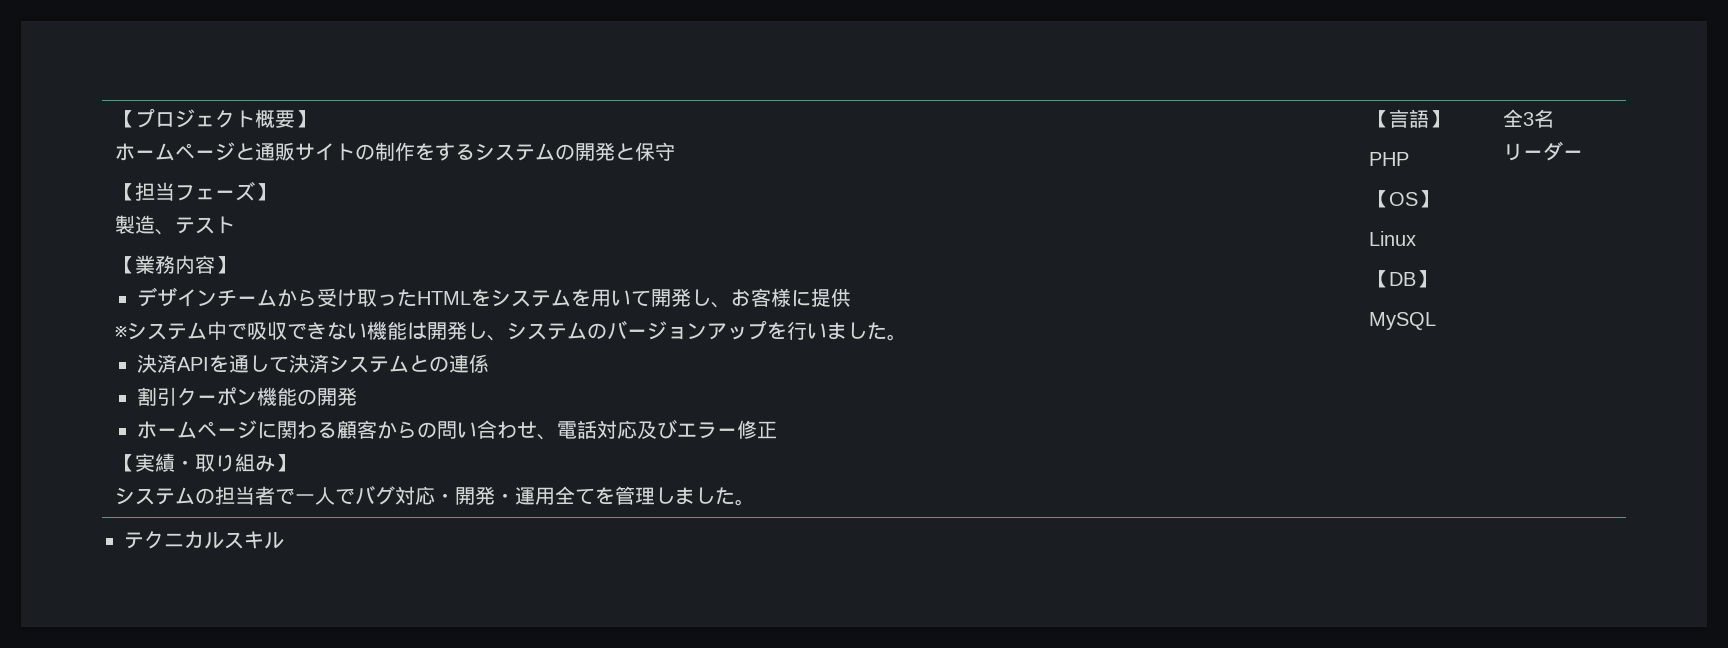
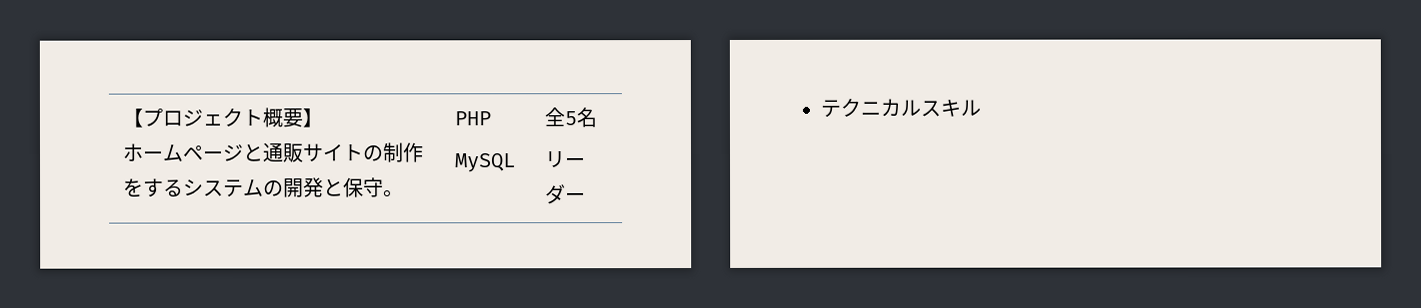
- ホームページと通販サイトの制作をするシステムの開発と保守
- 【担当フェーズ】
- 製造、テスト
- 【業務内容】
- デザインチームから受け取ったHTMLをシステムを用いて開発し、お客様に提供
- ※システム中で吸収できない機能は開発し、システムのバージョンアップを行いました。
- 決済APIを通して決済システムとの連係
- 割引クーポン機能の開発
- ホームページに関わる顧客からの問い合わせ、電話対応及びエラー修正
- 【実績・取り組み】
- システムの担当者で一人でバグ対応・開発・運用全てを管理しました。
+ ホームページと通販サイトの制作をするシステムの開発と保守。
- 【言語】
- 【OS】
- Linux
- 【DB】
- 全3名
+ 全5名

